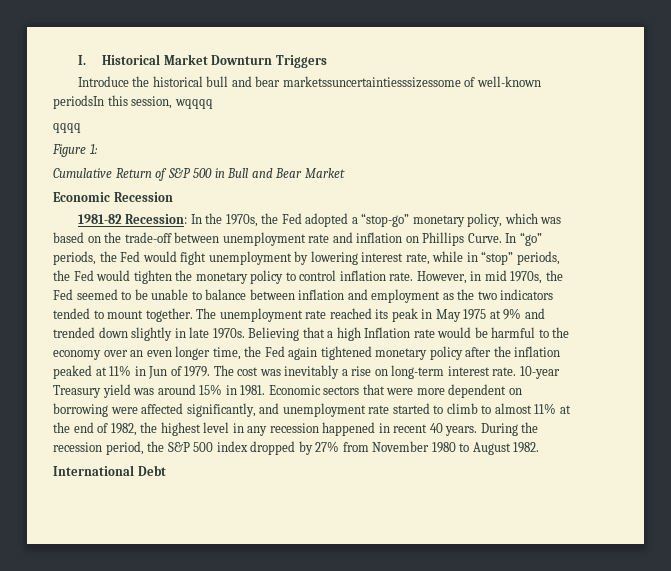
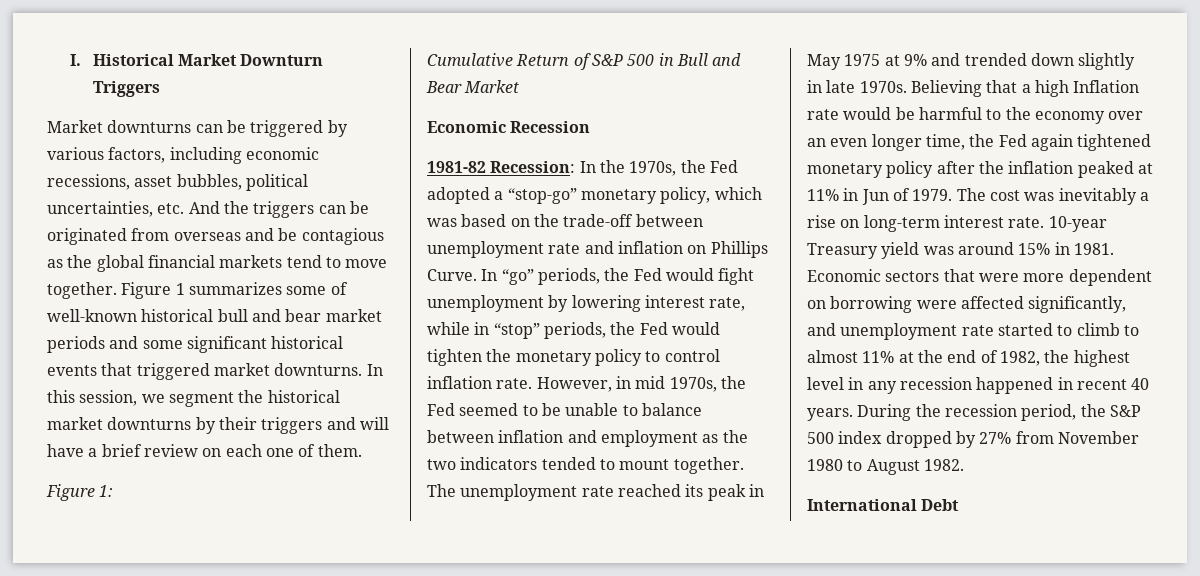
- Introduce the historical bull and bear marketssuncertaintiesssizessome of well-known periodsIn this session, wqqqq
- qqqq
+ Market downturns can be triggered by various factors, including economic recessions, asset bubbles, political uncertainties, etc. And the triggers can be originated from overseas and be contagious as the global financial markets tend to move together. Figure 1 summarizes some of well-known historical bull and bear market periods and some significant historical events that triggered market downturns. In this session, we segment the historical market downturns by their triggers and will have a brief review on each one of them.

